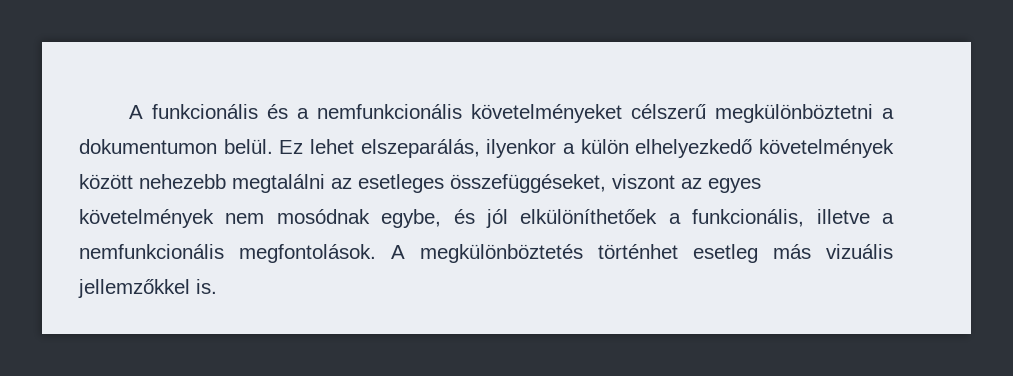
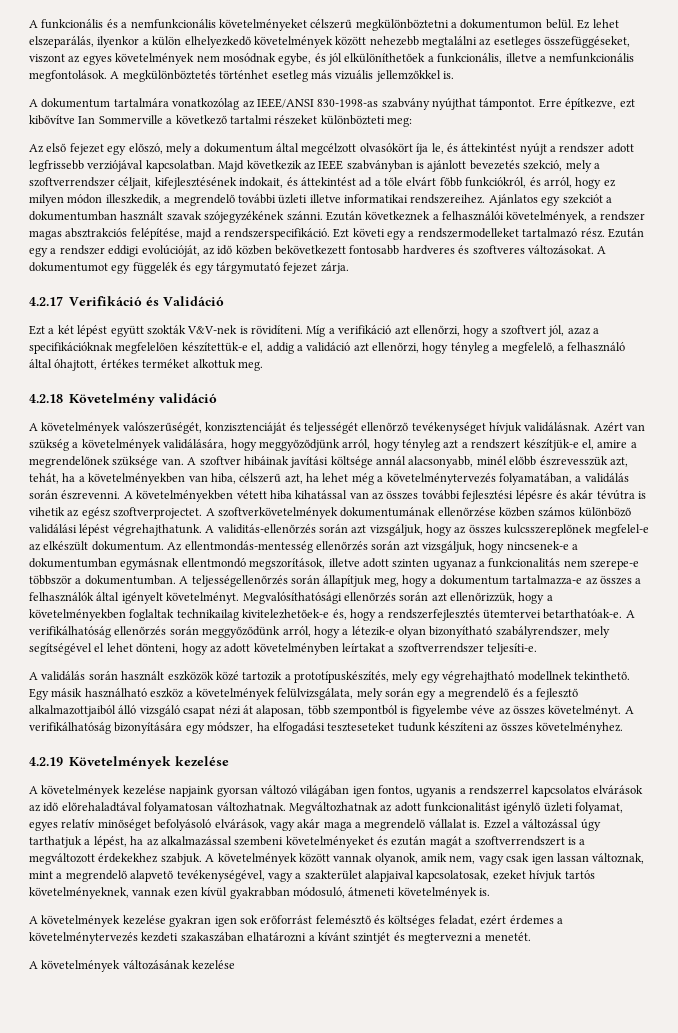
+ A dokumentum tartalmára vonatkozólag az IEEE/ANSI 830-1998-as szabvány nyújthat támpontot. Erre építkezve, ezt kibővítve Ian Sommerville a következő tartalmi részeket különbözteti meg:
+ Az első fejezet egy előszó, mely a dokumentum által megcélzott olvasókört íja le, és áttekintést nyújt a rendszer adott legfrissebb verziójával kapcsolatban. Majd következik az IEEE szabványban is ajánlott bevezetés szekció, mely a szoftverrendszer céljait, kifejlesztésének indokait, és áttekintést ad a tőle elvárt főbb funkciókról, és arról, hogy ez milyen módon illeszkedik, a megrendelő további üzleti illetve informatikai rendszereihez. Ajánlatos egy szekciót a dokumentumban használt szavak szójegyzékének szánni. Ezután következnek a felhasználói követelmények, a rendszer magas absztrakciós felépítése, majd a rendszerspecifikáció. Ezt követi egy a rendszermodelleket tartalmazó rész. Ezután egy a rendszer eddigi evolúcióját, az idő közben bekövetkezett fontosabb hardveres és szoftveres változásokat. A dokumentumot egy függelék és egy tárgymutató fejezet zárja.
+ 4.2.17 Verifikáció és Validáció
+ Ezt a két lépést együtt szokták V&V-nek is rövidíteni. Míg a verifikáció azt ellenőrzi, hogy a szoftvert jól, azaz a specifikációknak megfelelően készítettük-e el, addig a validáció azt ellenőrzi, hogy tényleg a megfelelő, a felhasználó által óhajtott, értékes terméket alkottuk meg.
+ 4.2.18 Követelmény validáció
+ A követelmények valószerűségét, konzisztenciáját és teljességét ellenőrző tevékenységet hívjuk validálásnak. Azért van szükség a követelmények validálására, hogy meggyőződjünk arról, hogy tényleg azt a rendszert készítjük-e el, amire a megrendelőnek szüksége van. A szoftver hibáinak javítási költsége annál alacsonyabb, minél előbb észrevesszük azt, tehát, ha a követelményekben van hiba, célszerű azt, ha lehet még a követelménytervezés folyamatában, a validálás során észrevenni. A követelményekben vétett hiba kihatással van az összes további fejlesztési lépésre és akár tévútra is vihetik az egész szoftverprojectet. A szoftverkövetelmények dokumentumának ellenőrzése közben számos különböző validálási lépést végrehajthatunk. A validitás-ellenőrzés során azt vizsgáljuk, hogy az összes kulcsszereplőnek megfelel-e az elkészült dokumentum. Az ellentmondás-mentesség ellenőrzés során azt vizsgáljuk, hogy nincsenek-e a dokumentumban egymásnak ellentmondó megszorítások, illetve adott szinten ugyanaz a funkcionalitás nem szerepe-e többször a dokumentumban. A teljességellenőrzés során állapítjuk meg, hogy a dokumentum tartalmazza-e az összes a felhasználók által igényelt követelményt. Megvalósíthatósági ellenőrzés során azt ellenőrizzük, hogy a követelményekben foglaltak technikailag kivitelezhetőek-e és, hogy a rendszerfejlesztés ütemtervei betarthatóak-e. A verifikálhatóság ellenőrzés során meggyőződünk arról, hogy a létezik-e olyan bizonyítható szabályrendszer, mely segítségével el lehet dönteni, hogy az adott követelményben leírtakat a szoftverrendszer teljesíti-e.
+ A validálás során használt eszközök közé tartozik a prototípuskészítés, mely egy végrehajtható modellnek tekinthető. Egy másik használható eszköz a követelmények felülvizsgálata, mely során egy a megrendelő és a fejlesztő alkalmazottjaiból álló vizsgáló csapat nézi át alaposan, több szempontból is figyelembe véve az összes követelményt. A verifikálhatóság bizonyítására egy módszer, ha elfogadási teszteseteket tudunk készíteni az összes követelményhez.
+ 4.2.19 Követelmények kezelése
+ A követelmények kezelése napjaink gyorsan változó világában igen fontos, ugyanis a rendszerrel kapcsolatos elvárások az idő előrehaladtával folyamatosan változhatnak. Megváltozhatnak az adott funkcionalitást igénylő üzleti folyamat, egyes relatív minőséget befolyásoló elvárások, vagy akár maga a megrendelő vállalat is. Ezzel a változással úgy tarthatjuk a lépést, ha az alkalmazással szembeni követelményeket és ezután magát a szoftverrendszert is a megváltozott érdekekhez szabjuk. A követelmények között vannak olyanok, amik nem, vagy csak igen lassan változnak, mint a megrendelő alapvető tevékenységével, vagy a szakterület alapjaival kapcsolatosak, ezeket hívjuk tartós követelményeknek, vannak ezen kívül gyakrabban módosuló, átmeneti követelmények is.
+ A követelmények kezelése gyakran igen sok erőforrást felemésztő és költséges feladat, ezért érdemes a követelménytervezés kezdeti szakaszában elhatározni a kívánt szintjét és megtervezni a menetét.
+ A követelmények változásának kezelése

